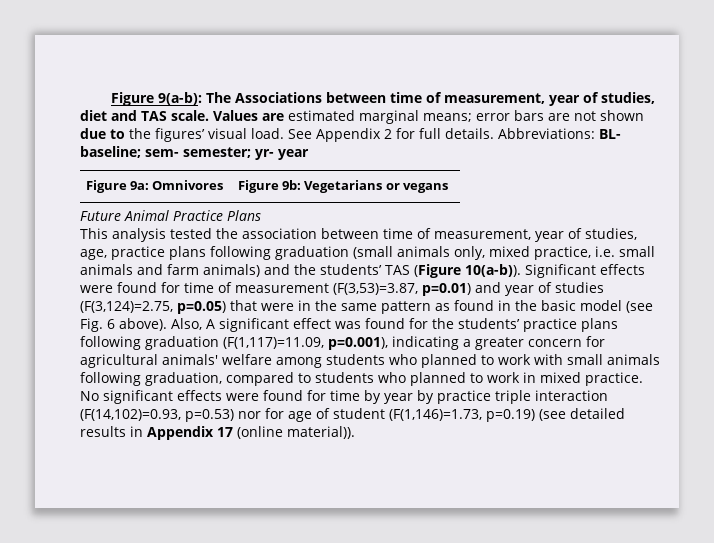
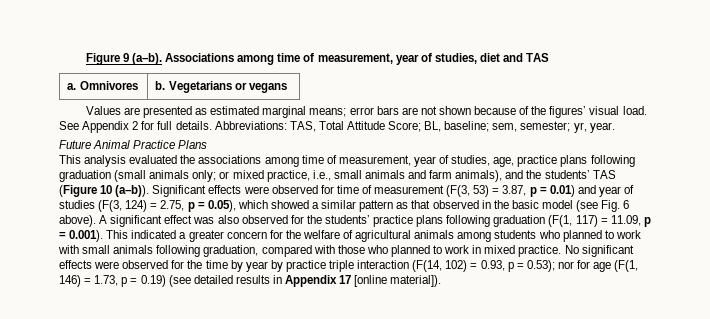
- Figure 9(a-b): The Associations between time of measurement, year of studies, diet and TAS scale. Values are estimated marginal means; error bars are not shown due to the figures’ visual load.
+ Figure 9 (a–b). Associations among time of measurement, year of studies, diet and TAS
+ a. Omnivores | b. Vegetarians or vegans
+ Values are presented as estimated marginal means; error bars are not shown because of the figures’ visual load.
- Abbreviations: BL- baseline; sem- semester; yr- year
- Figure 9a: Omnivores | Figure 9b: Vegetarians or vegans
+ Abbreviations: TAS, Total Attitude Score; BL, baseline; sem, semester; yr, year.
- This analysis tested the association between time of measurement, year of studies, age, practice plans following graduation (small animals only, mixed practice, i.e. small animals and farm animals) and the students’ TAS (Figure 10(a-b)).
+ This analysis evaluated the associations among time of measurement, year of studies, age, practice plans following graduation (small animals only; or mixed practice, i.e., small animals and farm animals), and the students’ TAS (Figure 10 (a–b)).
- Significant effects were found for time of measurement (F(3,53)=3.87, p=0.01) and year of studies (F(3,124)=2.75, p=0.05) that were in the same pattern as found in the basic model (see Fig. 6 above).
+ Significant effects were observed for time of measurement (F(3, 53) = 3.87, p = 0.01) and year of studies (F(3, 124) = 2.75, p = 0.05), which showed a similar pattern as that observed in the basic model (see Fig. 6 above).
- Also, A significant effect was found for the students’ practice plans following graduation (F(1,117)=11.09, p=0.001), indicating a greater concern for agricultural animals' welfare among students who planned to work with small animals following graduation, compared to students who planned to work in mixed practice.
+ A significant effect was also observed for the students’ practice plans following graduation (F(1, 117) = 11.09, p = 0.001). This indicated a greater concern for the welfare of agricultural animals among students who planned to work with small animals following graduation, compared with those who planned to work in mixed practice.
- No significant effects were found for time by year by practice triple interaction (F(14,102)=0.93, p=0.53) nor for age of student (F(1,146)=1.73, p=0.19) (see detailed results in Appendix 17 (online material)).
+ No significant effects were observed for the time by year by practice triple interaction (F(14, 102) = 0.93, p = 0.53); nor for age (F(1, 146) = 1.73, p = 0.19) (see detailed results in Appendix 17 [online material]).

